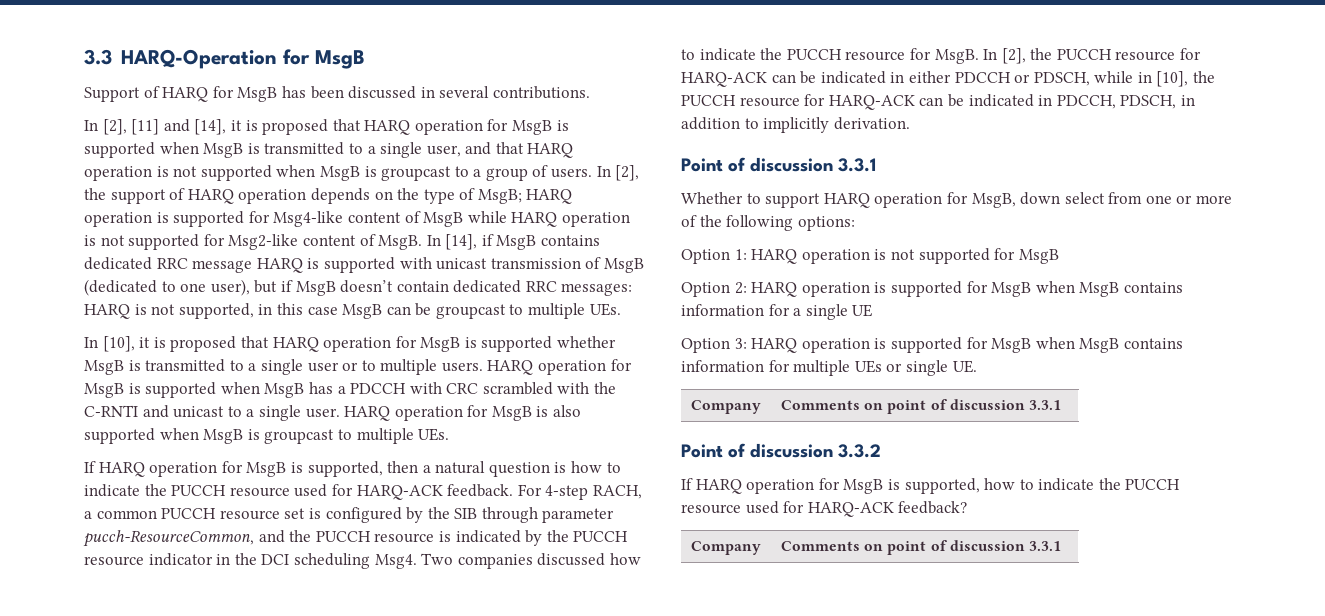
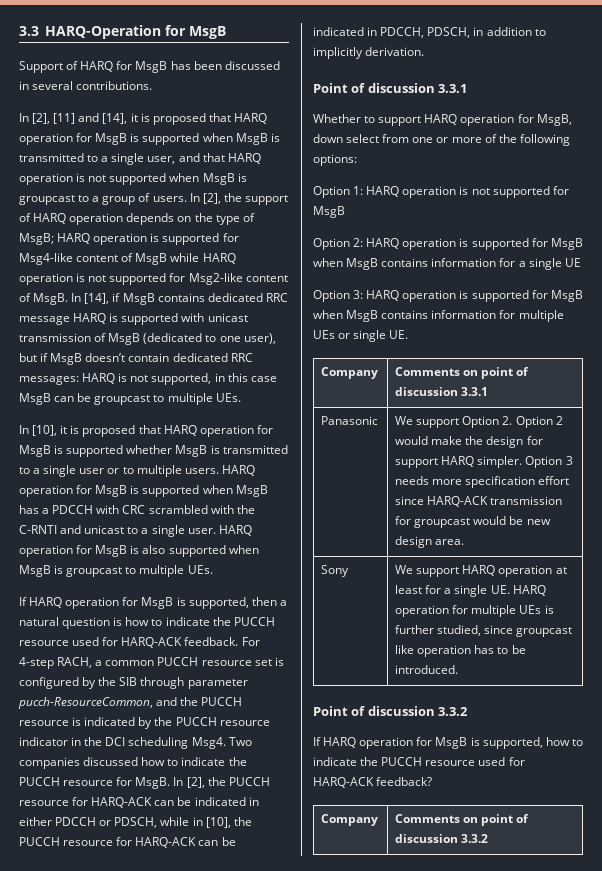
+ Panasonic | We support Option 2. Option 2 would make the design for support HARQ simpler. Option 3 needs more specification effort since HARQ-ACK transmission for groupcast would be new design area.
+ Sony | We support HARQ operation at least for a single UE. HARQ operation for multiple UEs is further studied, since groupcast like operation has to be introduced.
  If HARQ operation for MsgB is supported, how to indicate the PUCCH resource used for HARQ-ACK feedback?
- Company | Comments on point of discussion 3.3.1
+ Company | Comments on point of discussion 3.3.2

